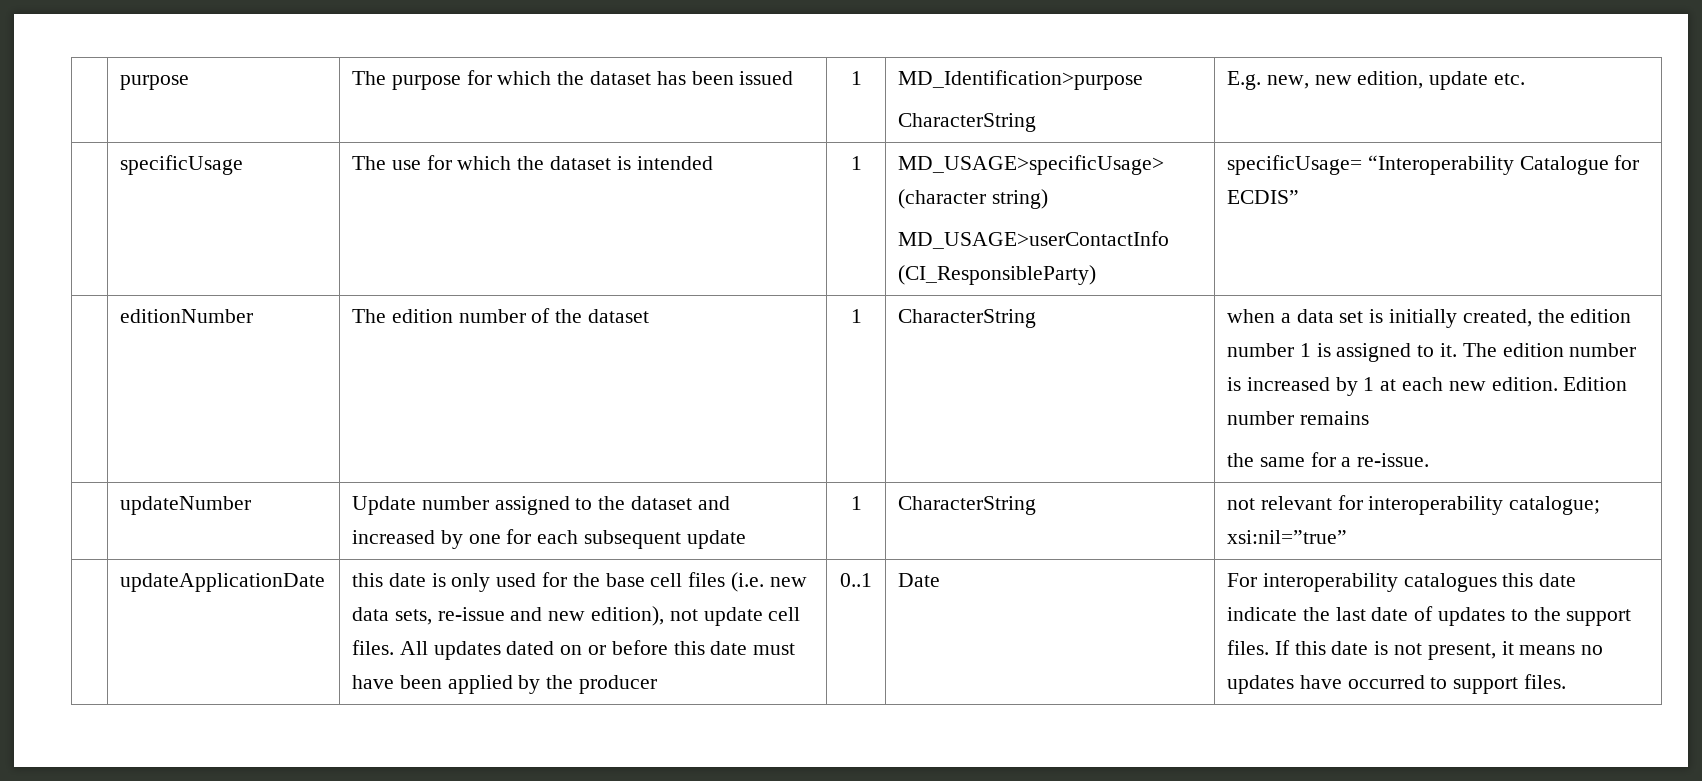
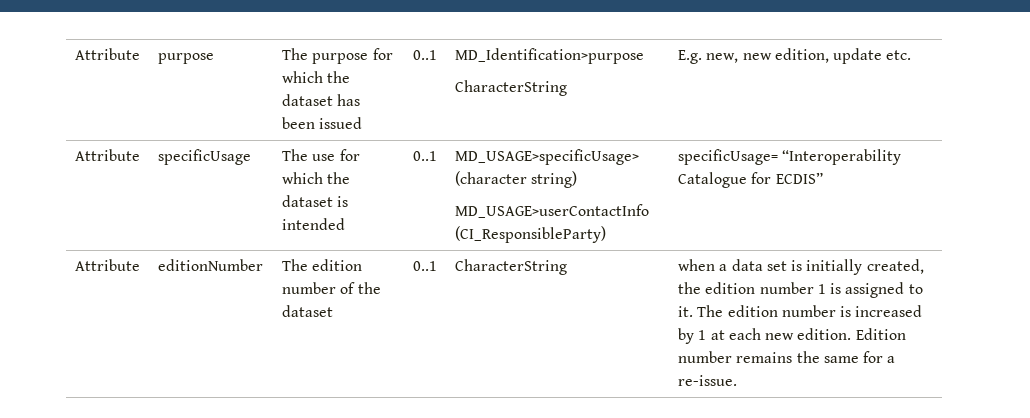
- | purpose | The purpose for which the dataset has been issued | 1 | MD_Identification>purpose
+ Attribute | purpose | The purpose for which the dataset has been issued | 0..1 | MD_Identification>purpose
- | specificUsage | The use for which the dataset is intended | 1 | MD_USAGE>specificUsage> (character string)
+ Attribute | specificUsage | The use for which the dataset is intended | 0..1 | MD_USAGE>specificUsage> (character string)
  MD_USAGE>userContactInfo (CI_ResponsibleParty) | specificUsage= “Interoperability Catalogue for ECDIS”
+ Attribute
- The edition number of the dataset | 1
+ The edition number of the dataset | 0..1
- Edition number remains
- the same for a re-issue.
+ Edition number remains the same for a re-issue.
- | updateNumber | Update number assigned to the dataset and increased by one for each subsequent update | 1 | CharacterString | not relevant for interoperability catalogue; xsi:nil=”true”
- | updateApplicationDate | this date is only used for the base cell files (i.e. new data sets, re-issue and new edition), not update cell files. All updates dated on or before this date must have been applied by the producer | 0..1 | Date | For interoperability catalogues this date indicate the last date of updates to the support files. If this date is not present, it means no updates have occurred to support files.

